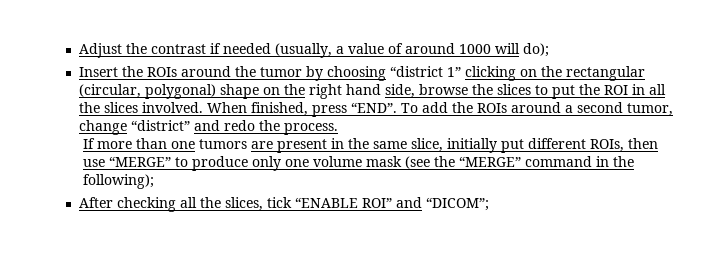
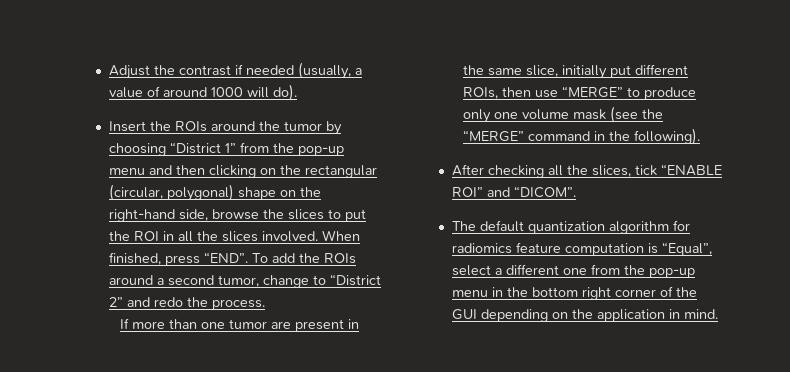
- Adjust the contrast if needed (usually, a value of around 1000 will do);
+ Adjust the contrast if needed (usually, a value of around 1000 will do).
- Insert the ROIs around the tumor by choosing “district 1” clicking on the rectangular (circular, polygonal) shape on the right hand side, browse the slices to put the ROI in all the slices involved.
+ Insert the ROIs around the tumor by choosing “District 1” from the pop-up menu and then clicking on the rectangular (circular, polygonal) shape on the right-hand side, browse the slices to put the ROI in all the slices involved.
- To add the ROIs around a second tumor, change “district” and redo the process.
+ To add the ROIs around a second tumor, change to “District 2” and redo the process.
- If more than one tumors are present in the same slice, initially put different ROIs, then use “MERGE” to produce only one volume mask (see the “MERGE” command in the following);
+ If more than one tumor are present in the same slice, initially put different ROIs, then use “MERGE” to produce only one volume mask (see the “MERGE” command in the following).
- After checking all the slices, tick “ENABLE ROI” and “DICOM”;
+ After checking all the slices, tick “ENABLE ROI” and “DICOM”.
+ The default quantization algorithm for radiomics feature computation is “Equal”, select a different one from the pop-up menu in the bottom right corner of the GUI depending on the application in mind.

